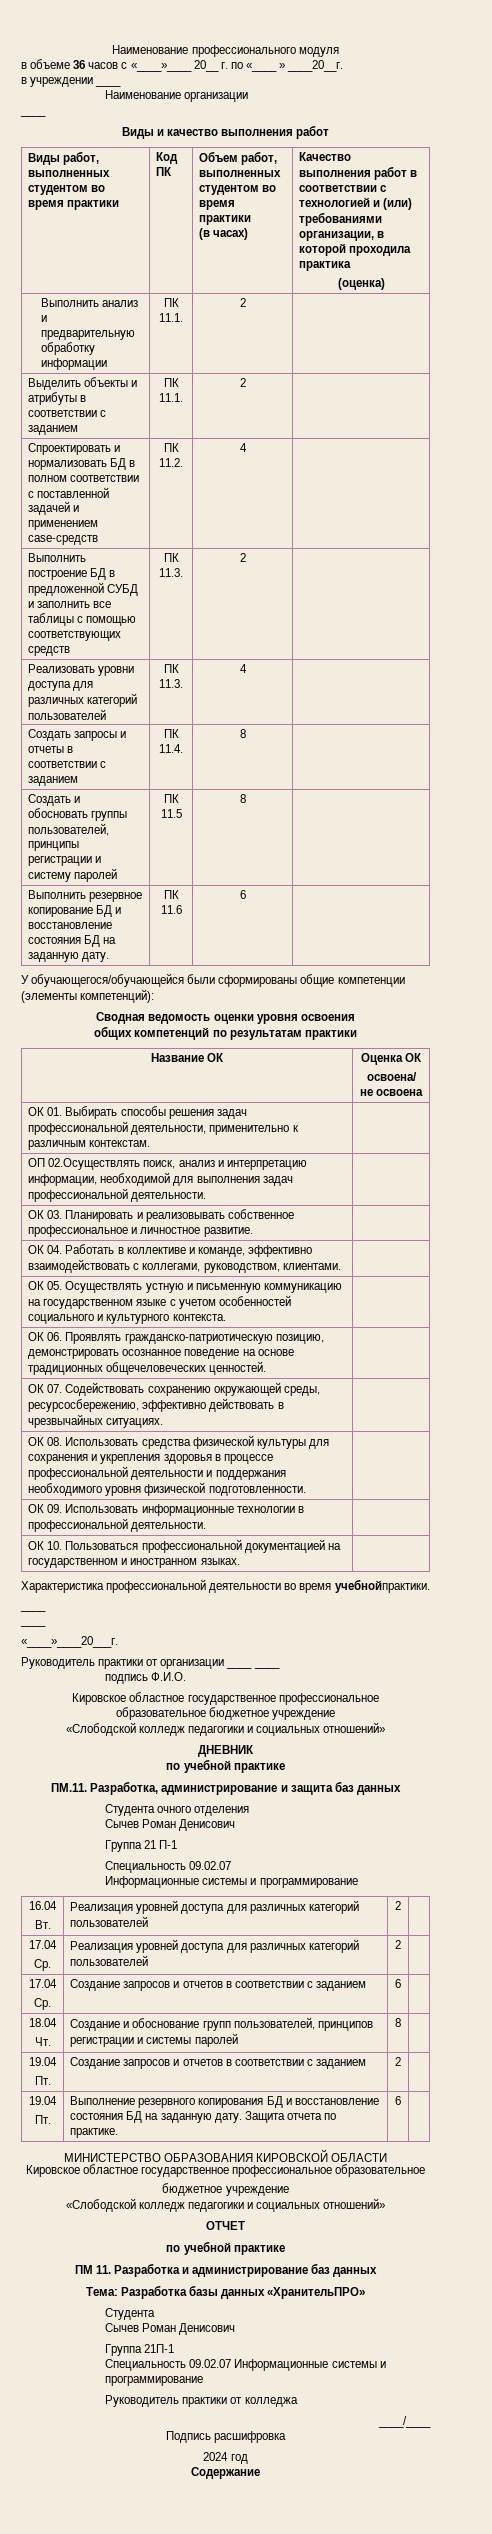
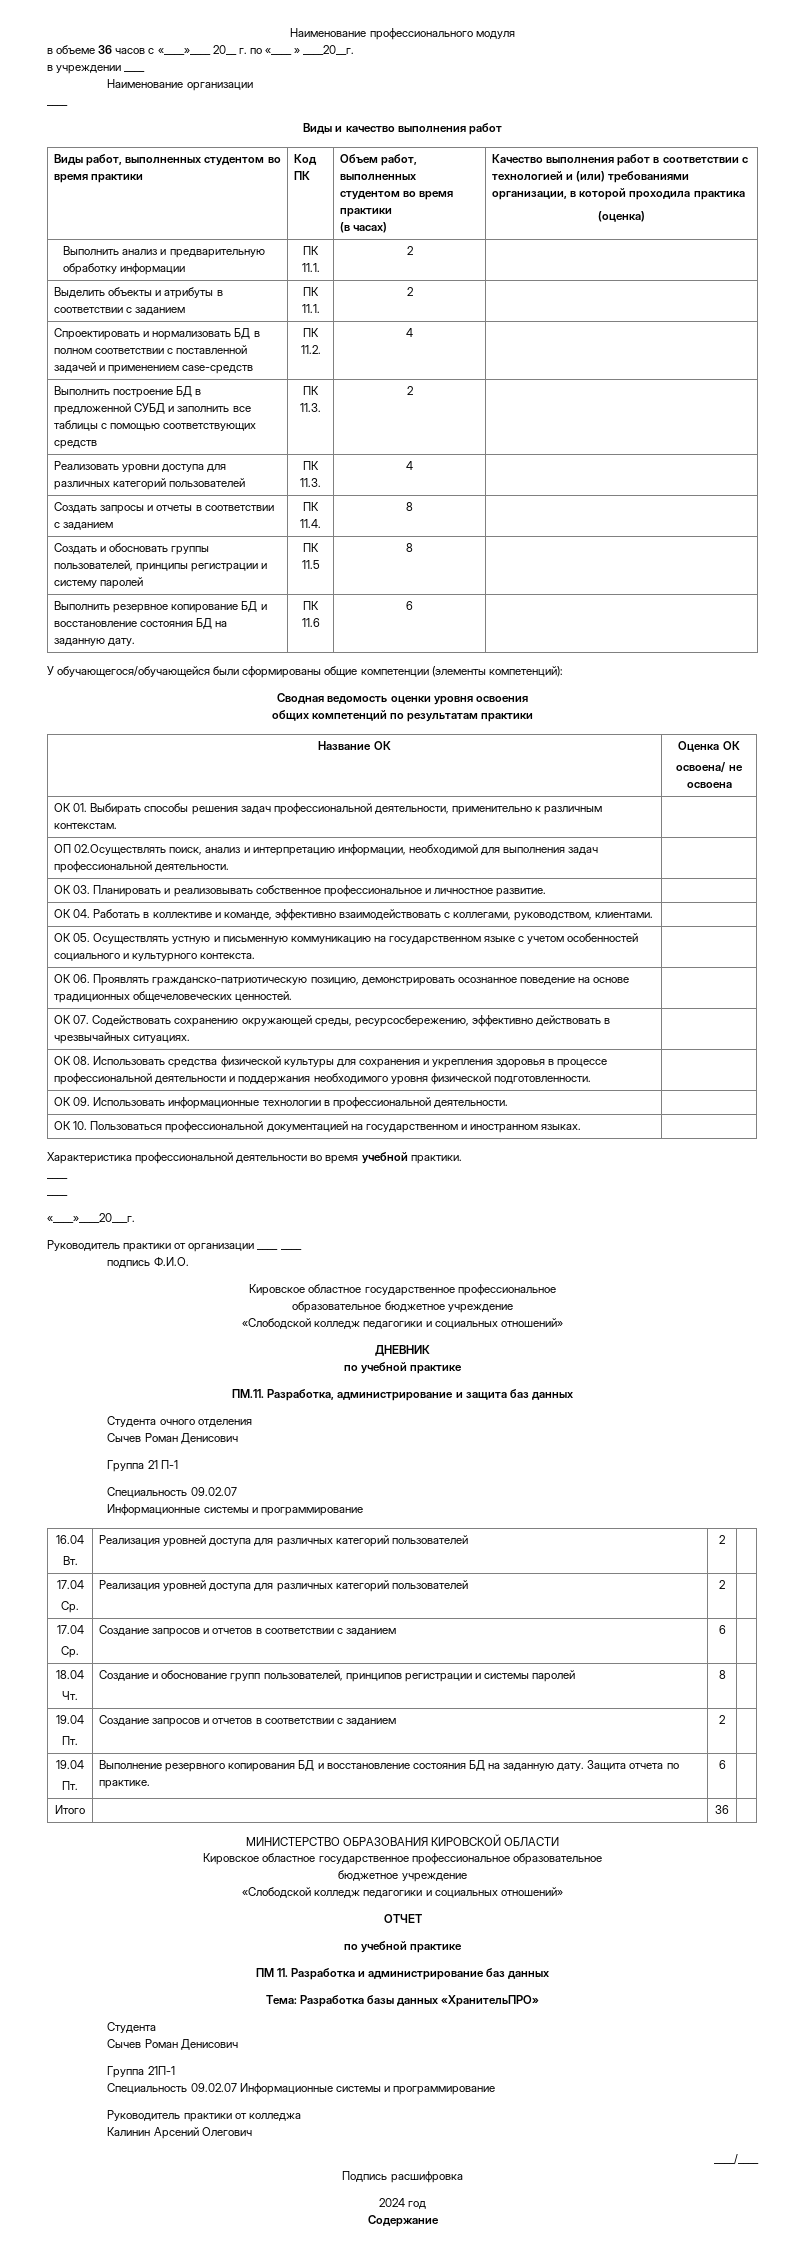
- Характеристика профессиональной деятельности во время учебнойпрактики.
+ Характеристика профессиональной деятельности во время учебной практики.
+ Итого | | 36 |
+ Калинин Арсений Олегович

